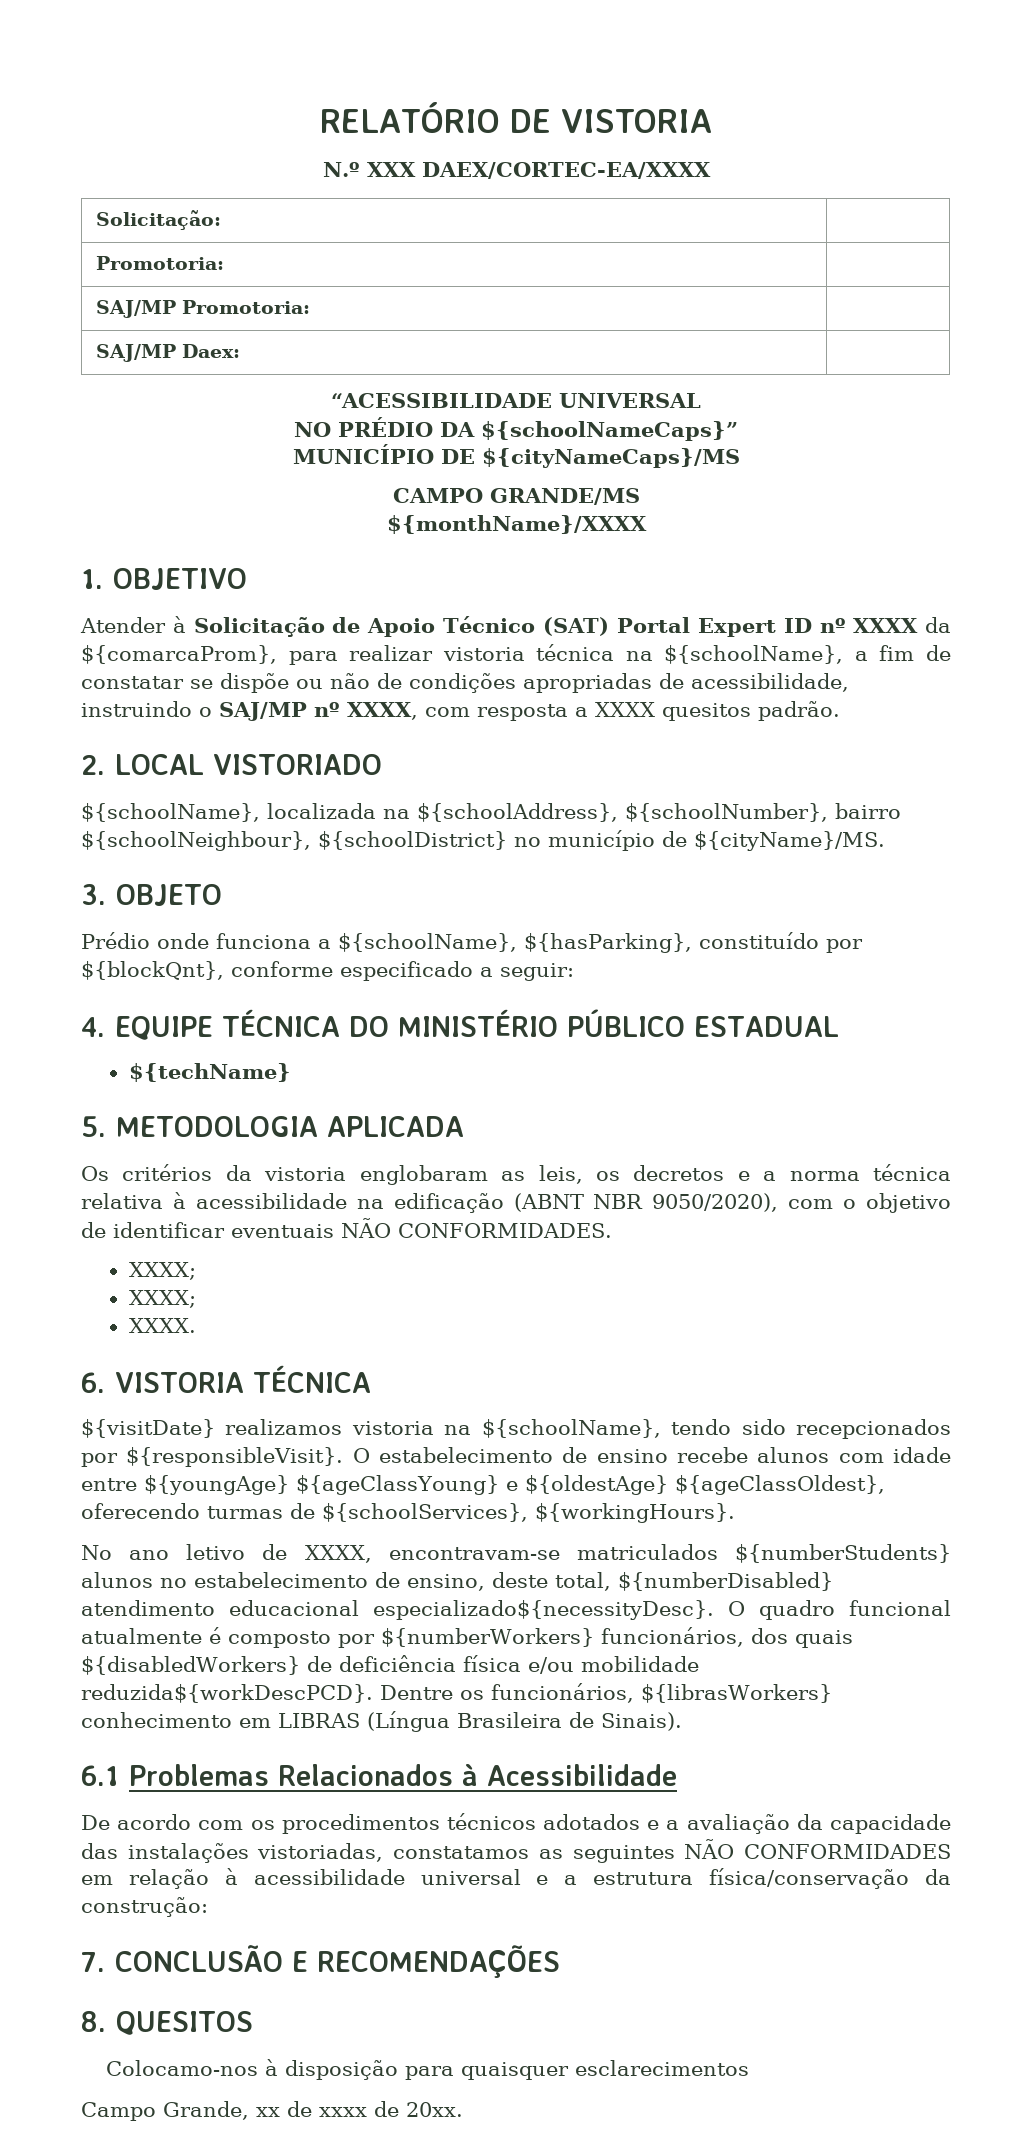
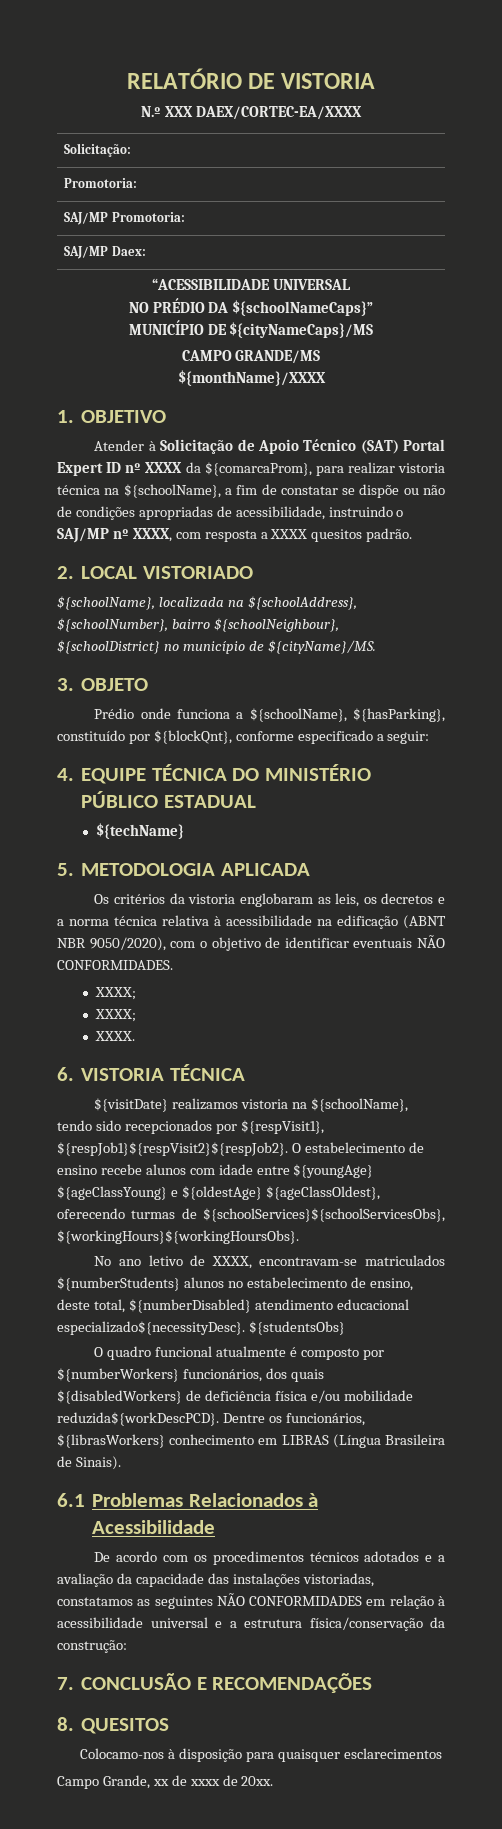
- ${visitDate} realizamos vistoria na ${schoolName}, tendo sido recepcionados por ${responsibleVisit}.
+ ${visitDate} realizamos vistoria na ${schoolName}, tendo sido recepcionados por ${respVisit1}, ${respJob1}${respVisit2}${respJob2}.
- O estabelecimento de ensino recebe alunos com idade entre ${youngAge} ${ageClassYoung} e ${oldestAge} ${ageClassOldest}, oferecendo turmas de ${schoolServices}, ${workingHours}.
+ O estabelecimento de ensino recebe alunos com idade entre ${youngAge} ${ageClassYoung} e ${oldestAge} ${ageClassOldest}, oferecendo turmas de ${schoolServices}${schoolServicesObs}, ${workingHours}${workingHoursObs}.
- No ano letivo de XXXX, encontravam-se matriculados ${numberStudents} alunos no estabelecimento de ensino, deste total, ${numberDisabled} atendimento educacional especializado${necessityDesc}. O quadro funcional atualmente é composto por ${numberWorkers} funcionários, dos quais ${disabledWorkers} de deficiência física e/ou mobilidade reduzida${workDescPCD}.
+ No ano letivo de XXXX, encontravam-se matriculados ${numberStudents} alunos no estabelecimento de ensino, deste total, ${numberDisabled} atendimento educacional especializado${necessityDesc}. ${studentsObs}
+ O quadro funcional atualmente é composto por ${numberWorkers} funcionários, dos quais ${disabledWorkers} de deficiência física e/ou mobilidade reduzida${workDescPCD}.

